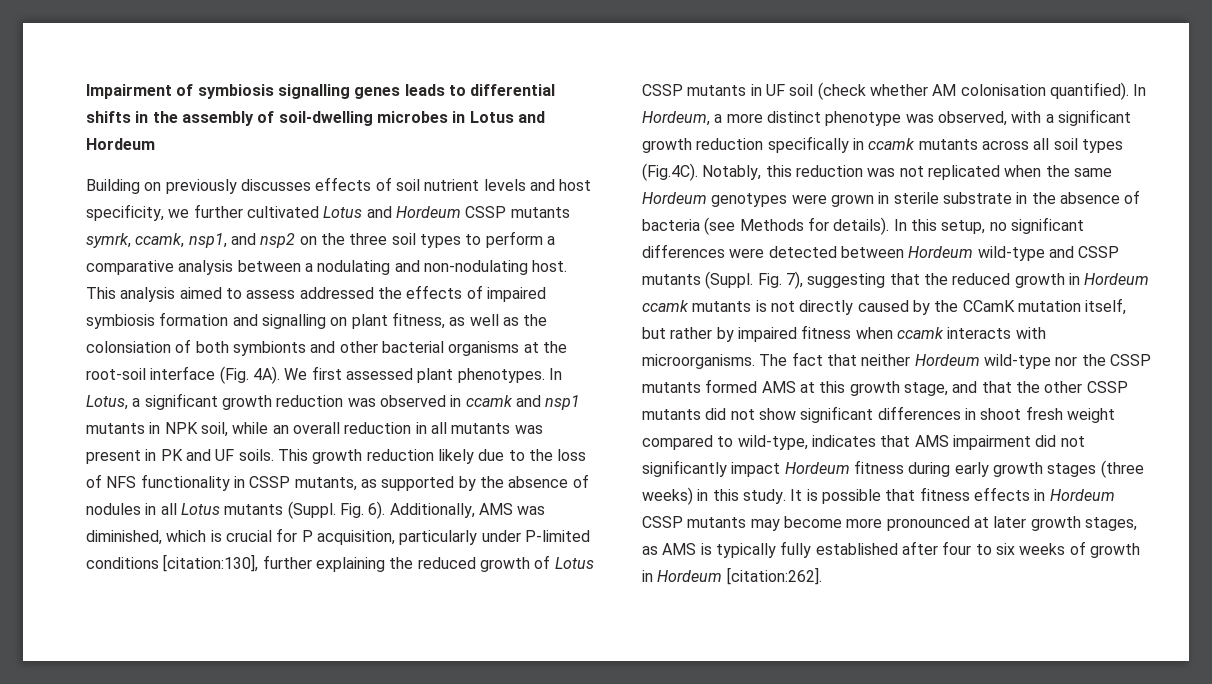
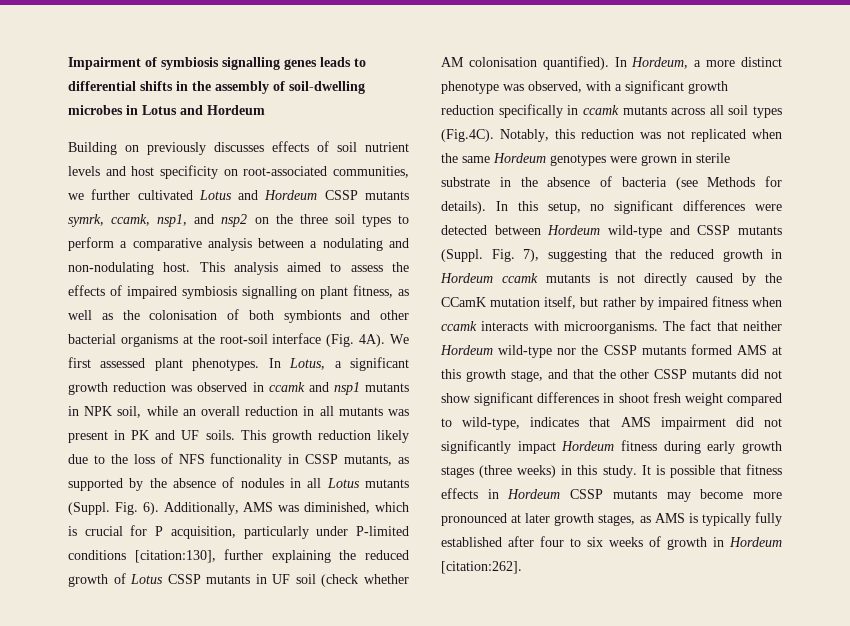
- Building on previously discusses effects of soil nutrient levels and host specificity, we further cultivated Lotus and Hordeum CSSP mutants symrk, ccamk, nsp1, and nsp2 on the three soil types to perform a comparative analysis between a nodulating and non-nodulating host.
+ Building on previously discusses effects of soil nutrient levels and host specificity on root-associated communities, we further cultivated Lotus and Hordeum CSSP mutants symrk, ccamk, nsp1, and nsp2 on the three soil types to perform a comparative analysis between a nodulating and non-nodulating host.
- This analysis aimed to assess addressed the effects of impaired symbiosis formation and signalling on plant fitness, as well as the colonsiation of both symbionts and other bacterial organisms at the root-soil interface (Fig. 4A).
+ This analysis aimed to assess the effects of impaired symbiosis signalling on plant fitness, as well as the colonisation of both symbionts and other bacterial organisms at the root-soil interface (Fig. 4A).

